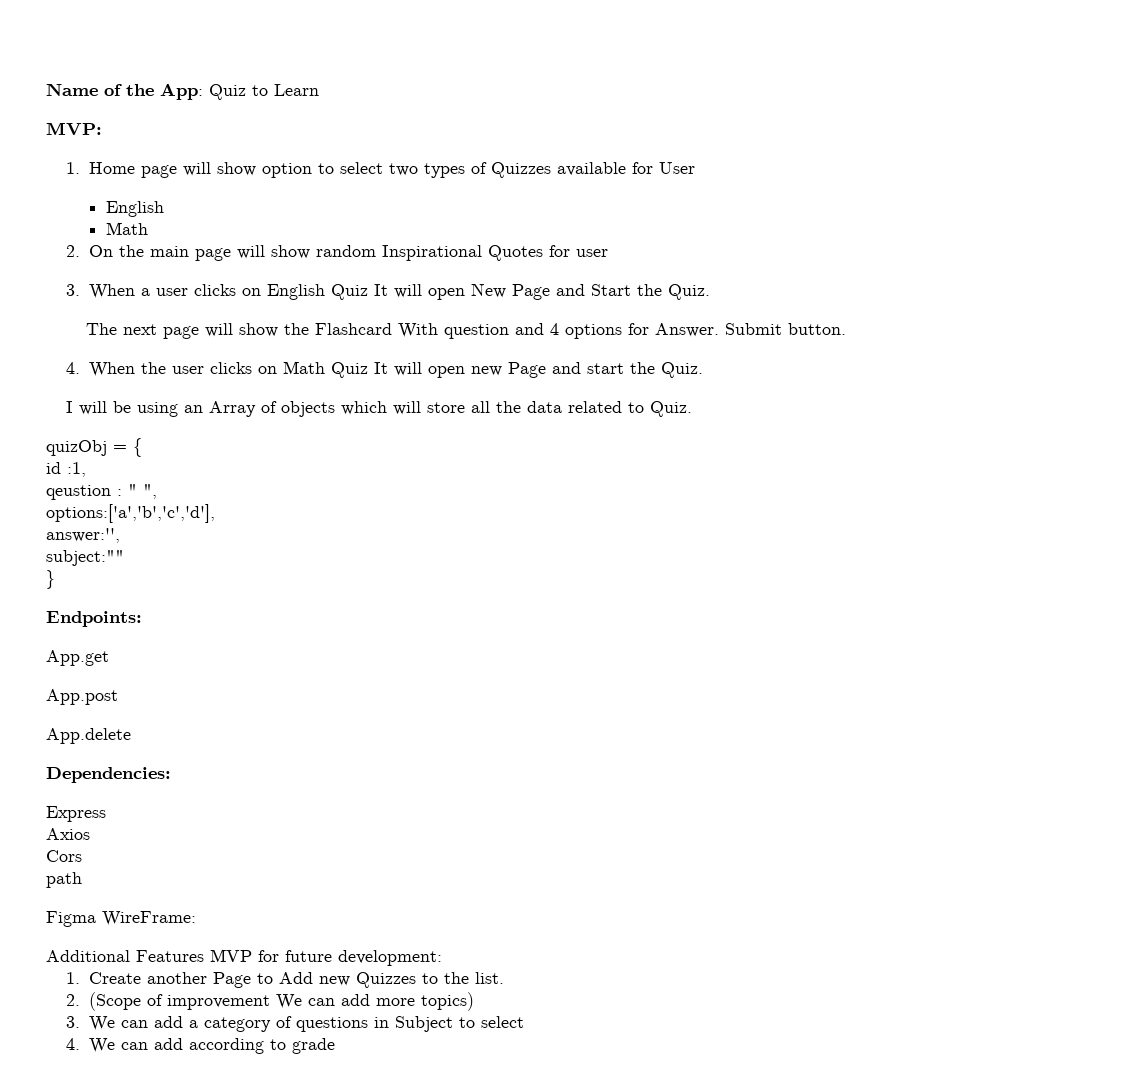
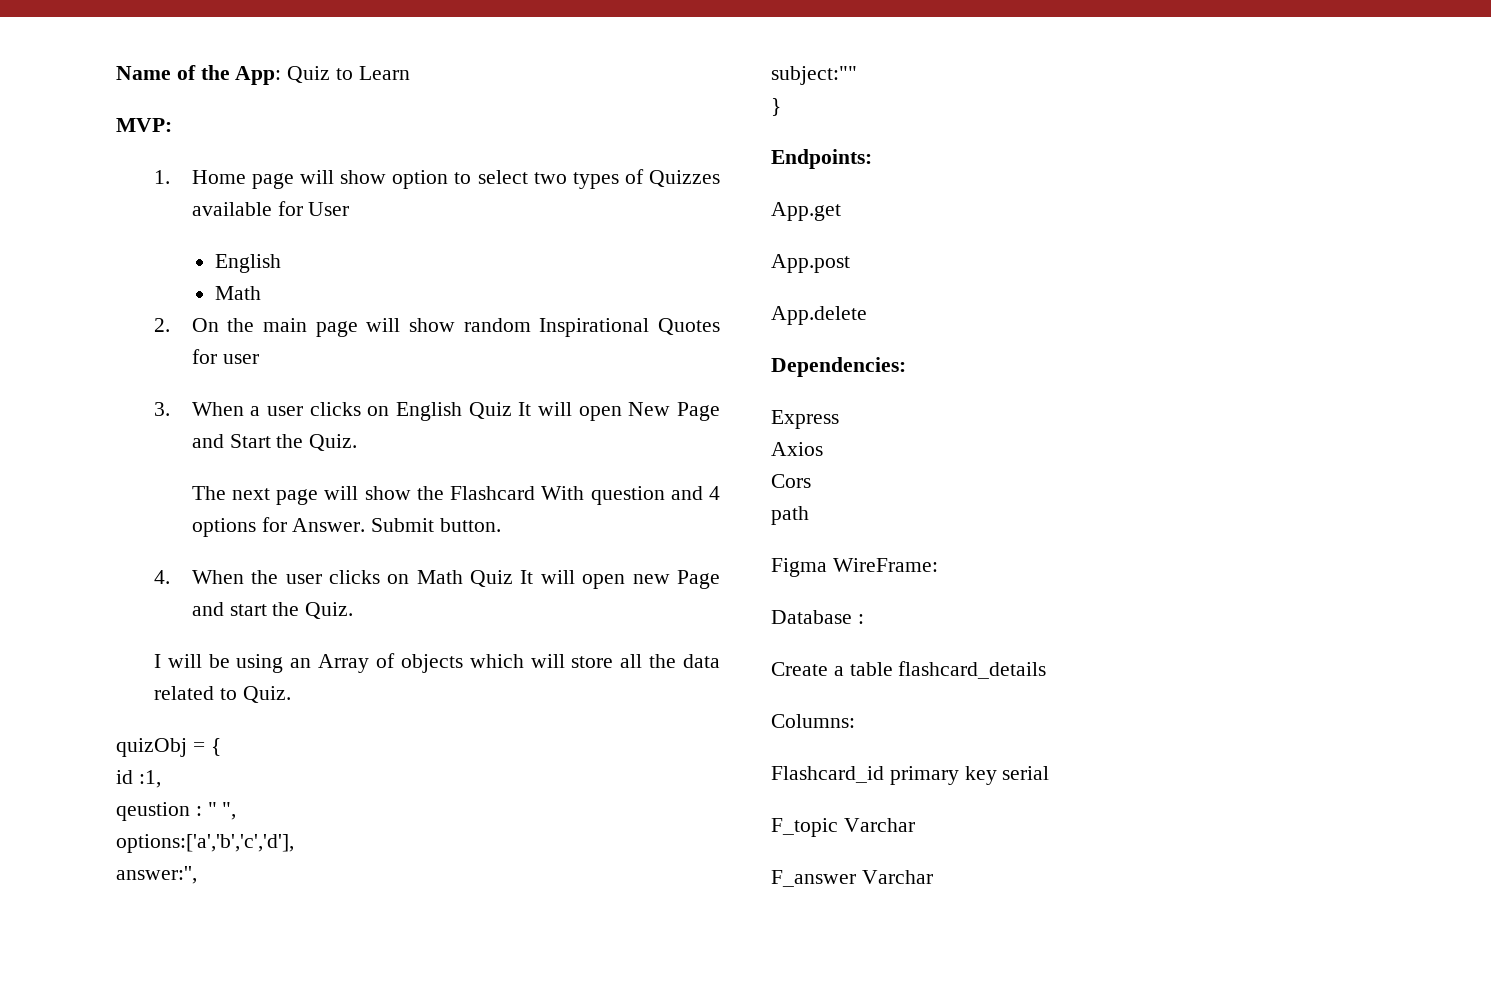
- Additional Features MVP for future development:
- 1. Create another Page to Add new Quizzes to the list.
- 2. (Scope of improvement We can add more topics)
- 3. We can add a category of questions in Subject to select
- 4. We can add according to grade
+ Database :
+ Create a table flashcard_details
+ Columns:
+ Flashcard_id primary key serial
+ F_topic Varchar
+ F_answer Varchar

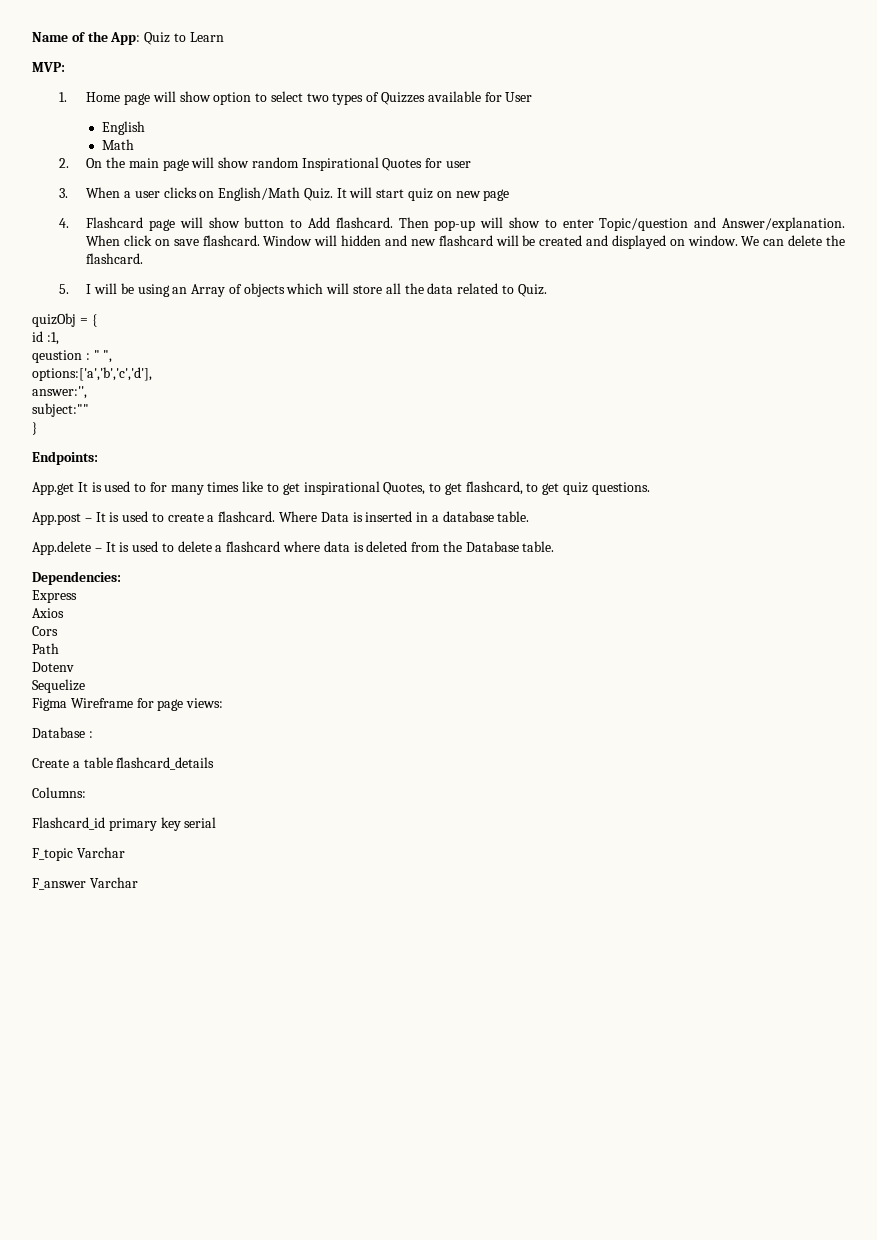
- 3. When a user clicks on English Quiz It will open New Page and Start the Quiz.
- The next page will show the Flashcard With question and 4 options for Answer. Submit button.
- 4. When the user clicks on Math Quiz It will open new Page and start the Quiz.
- I will be using an Array of objects which will store all the data related to Quiz.
+ 3. When a user clicks on English/Math Quiz. It will start quiz on new page
+ 4. Flashcard page will show button to Add flashcard. Then pop-up will show to enter Topic/question and Answer/explanation. When click on save flashcard. Window will hidden and new flashcard will be created and displayed on window. We can delete the flashcard.
+ 5. I will be using an Array of objects which will store all the data related to Quiz.
- App.get
- App.post
- App.delete
+ App.get It is used to for many times like to get inspirational Quotes, to get flashcard, to get quiz questions.
+ App.post – It is used to create a flashcard. Where Data is inserted in a database table.
+ App.delete – It is used to delete a flashcard where data is deleted from the Database table.
  Dependencies:
  Express
  Axios
  Cors
- path
- Figma WireFrame:
+ Path
+ Dotenv
+ Sequelize
+ Figma Wireframe for page views:

